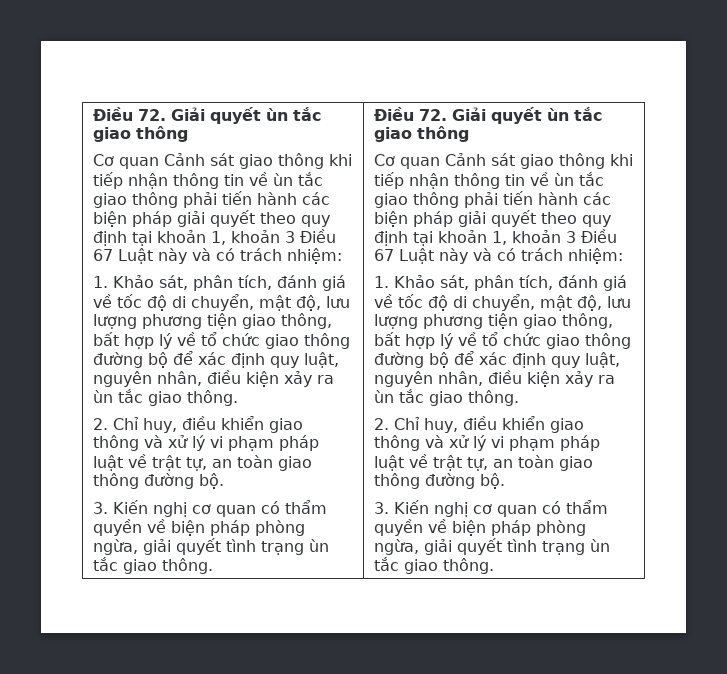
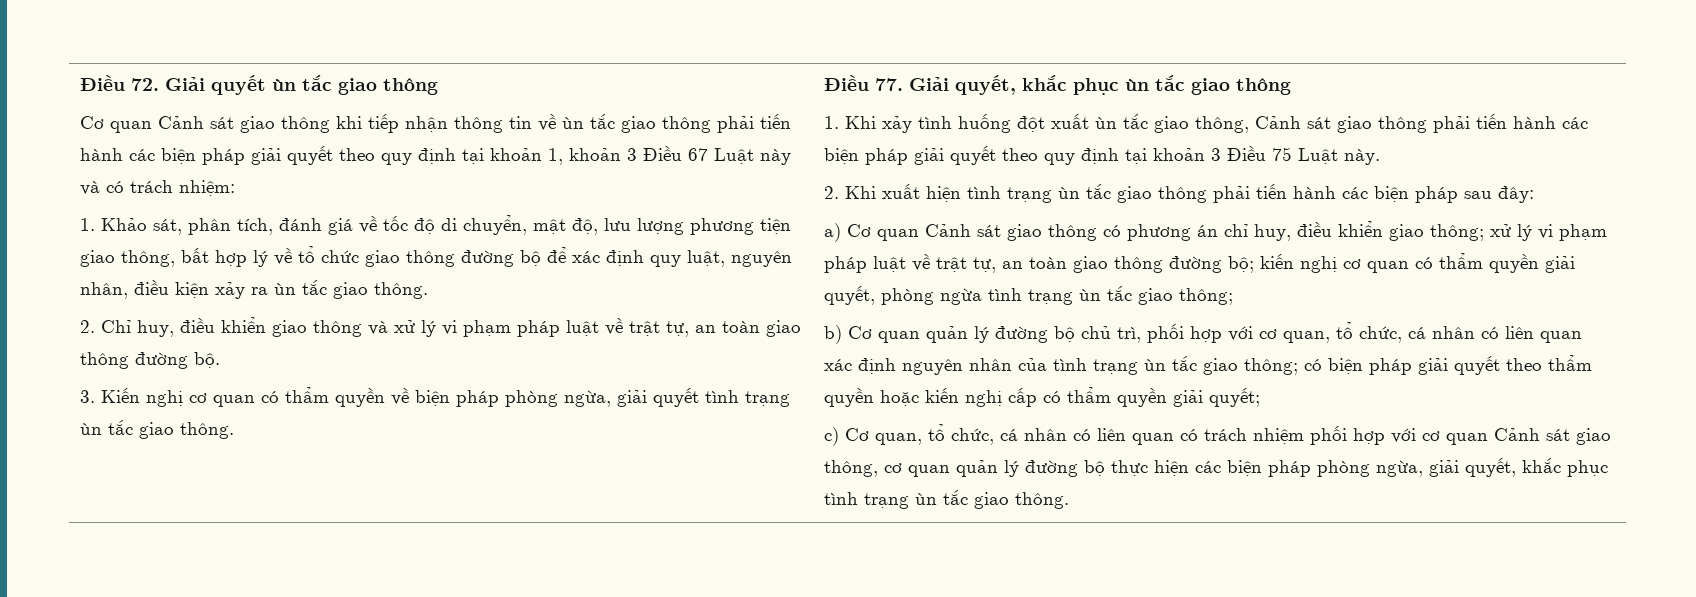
- 3. Kiến nghị cơ quan có thẩm quyền về biện pháp phòng ngừa, giải quyết tình trạng ùn tắc giao thông. | Điều 72. Giải quyết ùn tắc giao thông
- Cơ quan Cảnh sát giao thông khi tiếp nhận thông tin về ùn tắc giao thông phải tiến hành các biện pháp giải quyết theo quy định tại khoản 1, khoản 3 Điều 67 Luật này và có trách nhiệm:
- 1. Khảo sát, phân tích, đánh giá về tốc độ di chuyển, mật độ, lưu lượng phương tiện giao thông, bất hợp lý về tổ chức giao thông đường bộ để xác định quy luật, nguyên nhân, điều kiện xảy ra ùn tắc giao thông.
- 2. Chỉ huy, điều khiển giao thông và xử lý vi phạm pháp luật về trật tự, an toàn giao thông đường bộ.
- 3. Kiến nghị cơ quan có thẩm quyền về biện pháp phòng ngừa, giải quyết tình trạng ùn tắc giao thông.
+ 3. Kiến nghị cơ quan có thẩm quyền về biện pháp phòng ngừa, giải quyết tình trạng ùn tắc giao thông. | Điều 77. Giải quyết, khắc phục ùn tắc giao thông
+ 1. Khi xảy tình huống đột xuất ùn tắc giao thông, Cảnh sát giao thông phải tiến hành các biện pháp giải quyết theo quy định tại khoản 3 Điều 75 Luật này.
+ 2. Khi xuất hiện tình trạng ùn tắc giao thông phải tiến hành các biện pháp sau đây:
+ a) Cơ quan Cảnh sát giao thông có phương án chỉ huy, điều khiển giao thông; xử lý vi phạm pháp luật về trật tự, an toàn giao thông đường bộ; kiến nghị cơ quan có thẩm quyền giải quyết, phòng ngừa tình trạng ùn tắc giao thông;
+ b) Cơ quan quản lý đường bộ chủ trì, phối hợp với cơ quan, tổ chức, cá nhân có liên quan xác định nguyên nhân của tình trạng ùn tắc giao thông; có biện pháp giải quyết theo thẩm quyền hoặc kiến nghị cấp có thẩm quyền giải quyết;
+ c) Cơ quan, tổ chức, cá nhân có liên quan có trách nhiệm phối hợp với cơ quan Cảnh sát giao thông, cơ quan quản lý đường bộ thực hiện các biện pháp phòng ngừa, giải quyết, khắc phục tình trạng ùn tắc giao thông.

